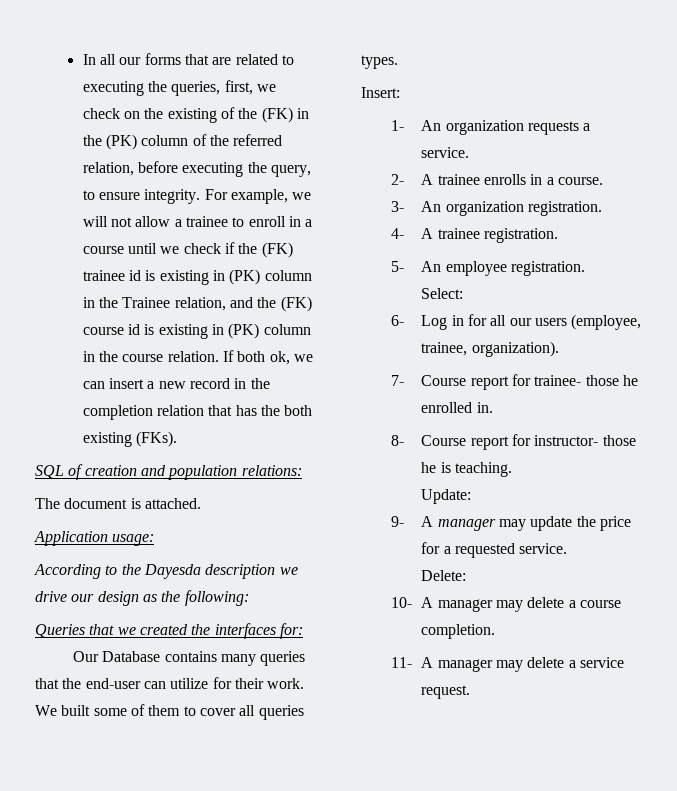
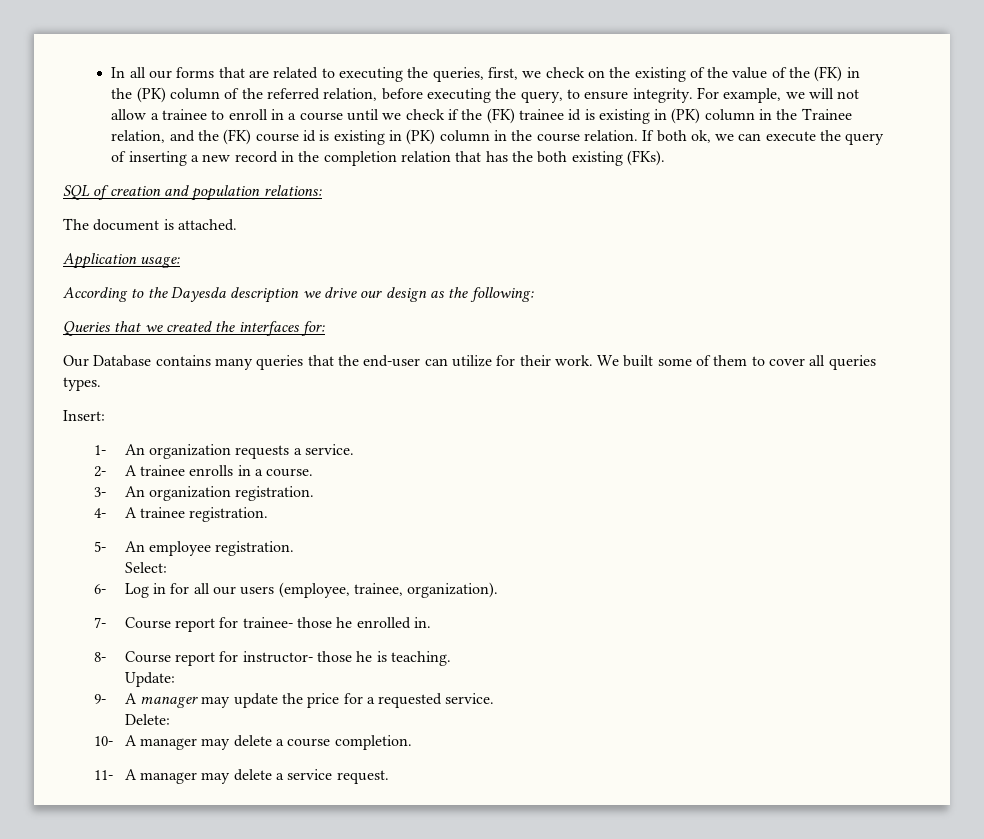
- In all our forms that are related to executing the queries, first, we check on the existing of the (FK) in the (PK) column of the referred relation, before executing the query, to ensure integrity.
+ In all our forms that are related to executing the queries, first, we check on the existing of the value of the (FK) in the (PK) column of the referred relation, before executing the query, to ensure integrity.
- If both ok, we can insert a new record in the completion relation that has the both existing (FKs).
+ If both ok, we can execute the query of inserting a new record in the completion relation that has the both existing (FKs).

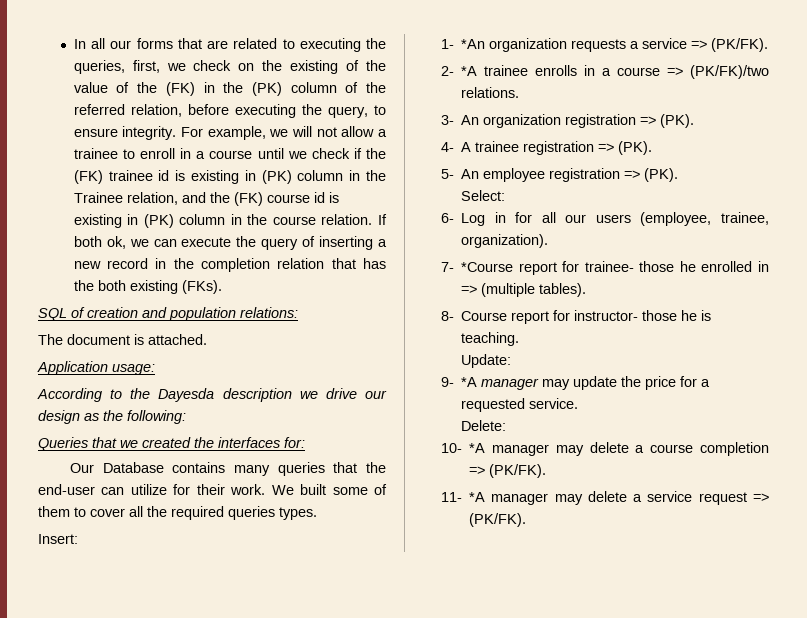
- We built some of them to cover all queries types.
+ We built some of them to cover all the required queries types.
- 1- An organization requests a service.
- 2- A trainee enrolls in a course.
- 3- An organization registration.
- 4- A trainee registration.
+ 1- *An organization requests a service => (PK/FK).
+ 2- *A trainee enrolls in a course => (PK/FK)/two relations.
+ 3- An organization registration => (PK).
+ 4- A trainee registration => (PK).
- 5- An employee registration.
+ 5- An employee registration => (PK).
- 7- Course report for trainee- those he enrolled in.
+ 7- *Course report for trainee- those he enrolled in => (multiple tables).
- 9- A manager may update the price for a requested service.
+ 9- *A manager may update the price for a requested service.
- 10- A manager may delete a course completion.
+ 10- *A manager may delete a course completion => (PK/FK).
- 11- A manager may delete a service request.
+ 11- *A manager may delete a service request => (PK/FK).

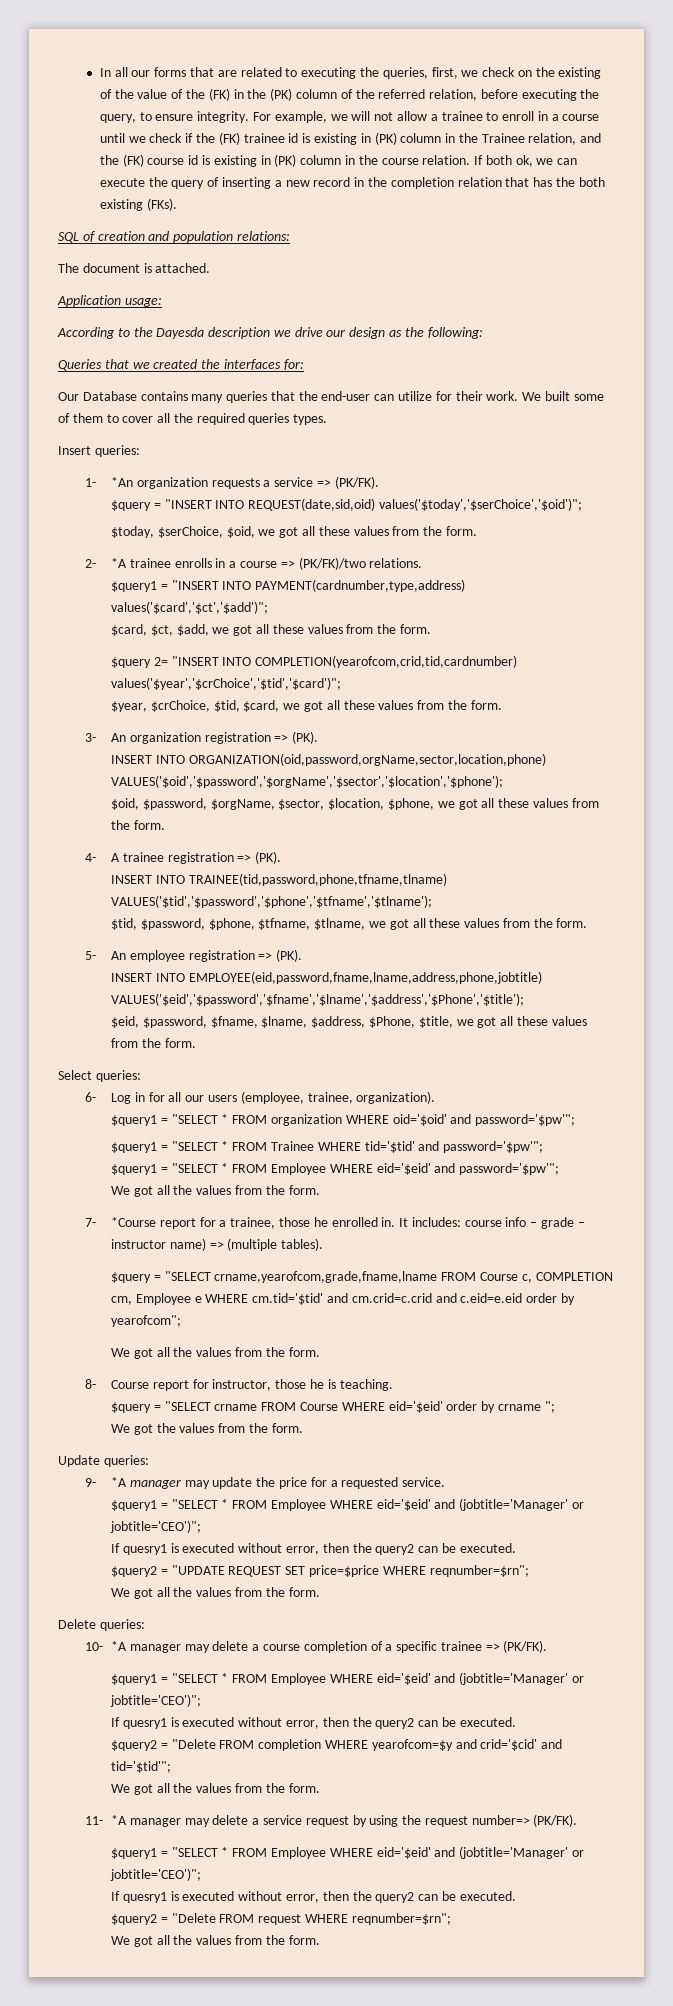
- Insert:
+ Insert queries:
+ $query = "INSERT INTO REQUEST(date,sid,oid) values('$today','$serChoice','$oid')";
+ $today, $serChoice, $oid, we got all these values from the form.
+ $query1 = "INSERT INTO PAYMENT(cardnumber,type,address) values('$card','$ct','$add')";
+ $card, $ct, $add, we got all these values from the form.
+ $query 2= "INSERT INTO COMPLETION(yearofcom,crid,tid,cardnumber) values('$year','$crChoice','$tid','$card')";
+ $year, $crChoice, $tid, $card, we got all these values from the form.
+ INSERT INTO ORGANIZATION(oid,password,orgName,sector,location,phone) VALUES('$oid','$password','$orgName','$sector','$location','$phone');
+ $oid, $password, $orgName, $sector, $location, $phone, we got all these values from the form.
+ INSERT INTO TRAINEE(tid,password,phone,tfname,tlname) VALUES('$tid','$password','$phone','$tfname','$tlname');
+ $tid, $password, $phone, $tfname, $tlname, we got all these values from the form.
- Select:
+ INSERT INTO EMPLOYEE(eid,password,fname,lname,address,phone,jobtitle) VALUES('$eid','$password','$fname','$lname','$address','$Phone','$title');
+ $eid, $password, $fname, $lname, $address, $Phone, $title, we got all these values from the form.
+ Select queries:
+ $query1 = "SELECT * FROM organization WHERE oid='$oid' and password='$pw'";
+ $query1 = "SELECT * FROM Trainee WHERE tid='$tid' and password='$pw'";
+ $query1 = "SELECT * FROM Employee WHERE eid='$eid' and password='$pw'";
+ We got all the values from the form.
- 7- *Course report for trainee- those he enrolled in => (multiple tables).
+ 7- *Course report for a trainee, those he enrolled in. It includes: course info – grade – instructor name) => (multiple tables).
+ $query = "SELECT crname,yearofcom,grade,fname,lname FROM Course c, COMPLETION cm, Employee e WHERE cm.tid='$tid' and cm.crid=c.crid and c.eid=e.eid order by yearofcom";
+ We got all the values from the form.
- 8- Course report for instructor- those he is teaching.
+ 8- Course report for instructor, those he is teaching.
- Update:
+ $query = "SELECT crname FROM Course WHERE eid='$eid' order by crname ";
+ We got the values from the form.
+ Update queries:
  9- *A manager may update the price for a requested service.
- Delete:
+ $query1 = "SELECT * FROM Employee WHERE eid='$eid' and (jobtitle='Manager' or jobtitle='CEO')";
+ If quesry1 is executed without error, then the query2 can be executed.
+ $query2 = "UPDATE REQUEST SET price=$price WHERE reqnumber=$rn";
+ We got all the values from the form.
+ Delete queries:
- 10- *A manager may delete a course completion => (PK/FK).
+ 10- *A manager may delete a course completion of a specific trainee => (PK/FK).
+ $query1 = "SELECT * FROM Employee WHERE eid='$eid' and (jobtitle='Manager' or jobtitle='CEO')";
+ If quesry1 is executed without error, then the query2 can be executed.
+ $query2 = "Delete FROM completion WHERE yearofcom=$y and crid='$cid' and tid='$tid'";
+ We got all the values from the form.
- 11- *A manager may delete a service request => (PK/FK).
+ 11- *A manager may delete a service request by using the request number=> (PK/FK).
+ $query1 = "SELECT * FROM Employee WHERE eid='$eid' and (jobtitle='Manager' or jobtitle='CEO')";
+ If quesry1 is executed without error, then the query2 can be executed.
+ $query2 = "Delete FROM request WHERE reqnumber=$rn";
+ We got all the values from the form.

